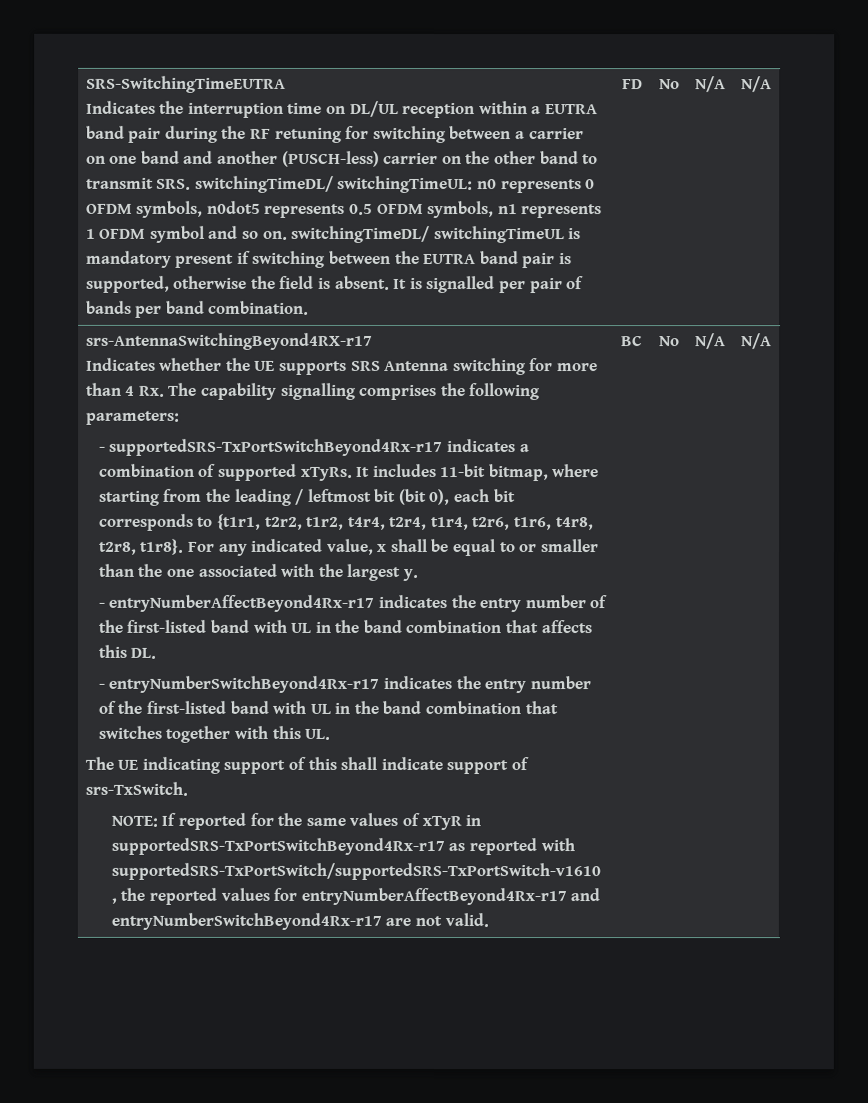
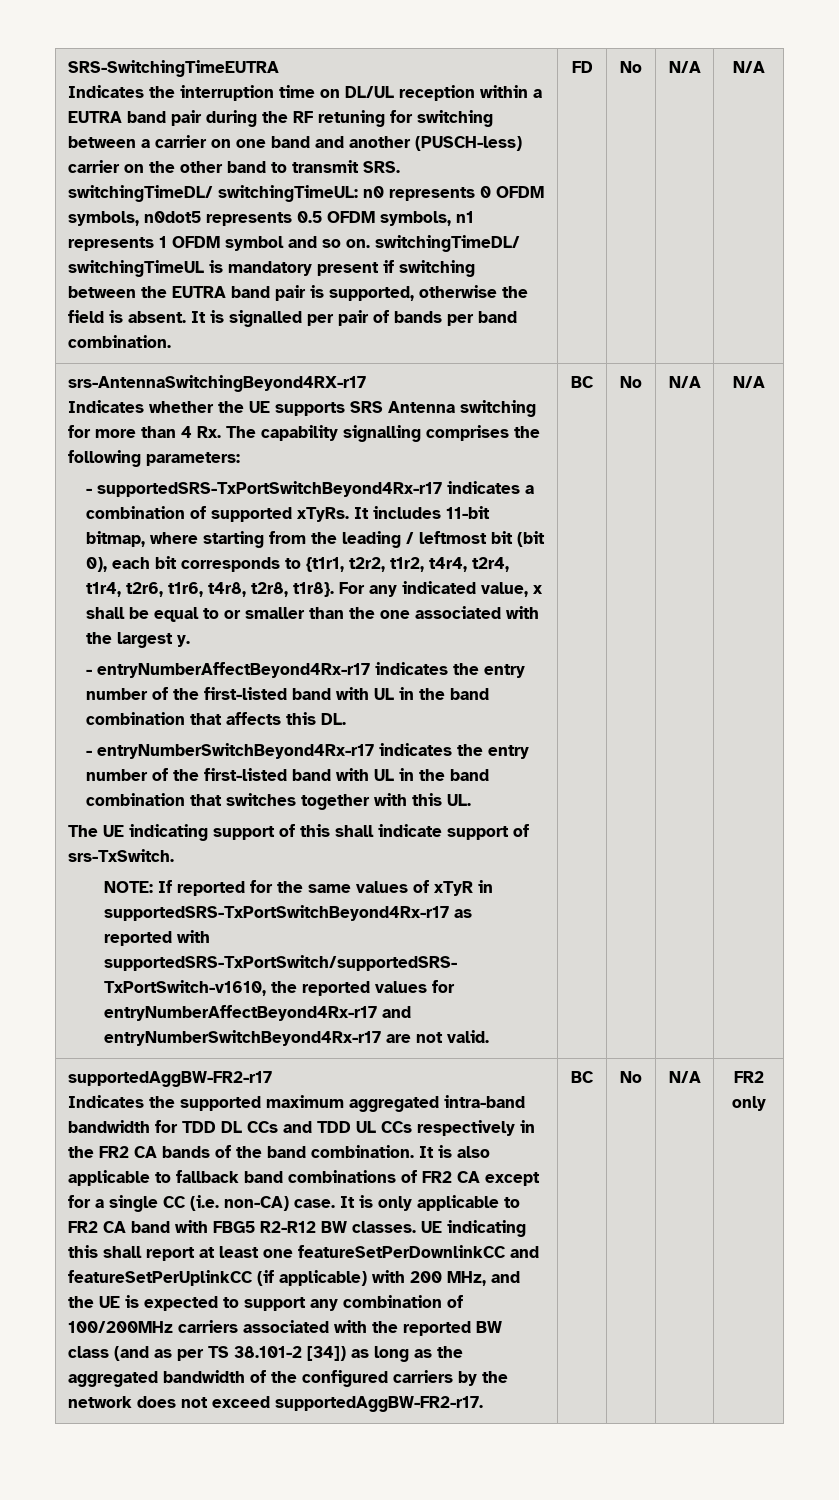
+ supportedAggBW-FR2-r17
+ Indicates the supported maximum aggregated intra-band bandwidth for TDD DL CCs and TDD UL CCs respectively in the FR2 CA bands of the band combination. It is also applicable to fallback band combinations of FR2 CA except for a single CC (i.e. non-CA) case. It is only applicable to FR2 CA band with FBG5 R2-R12 BW classes. UE indicating this shall report at least one featureSetPerDownlinkCC and featureSetPerUplinkCC (if applicable) with 200 MHz, and the UE is expected to support any combination of 100/200MHz carriers associated with the reported BW class (and as per TS 38.101-2 [34]) as long as the aggregated bandwidth of the configured carriers by the network does not exceed supportedAggBW-FR2-r17. | BC | No | N/A | FR2 only

